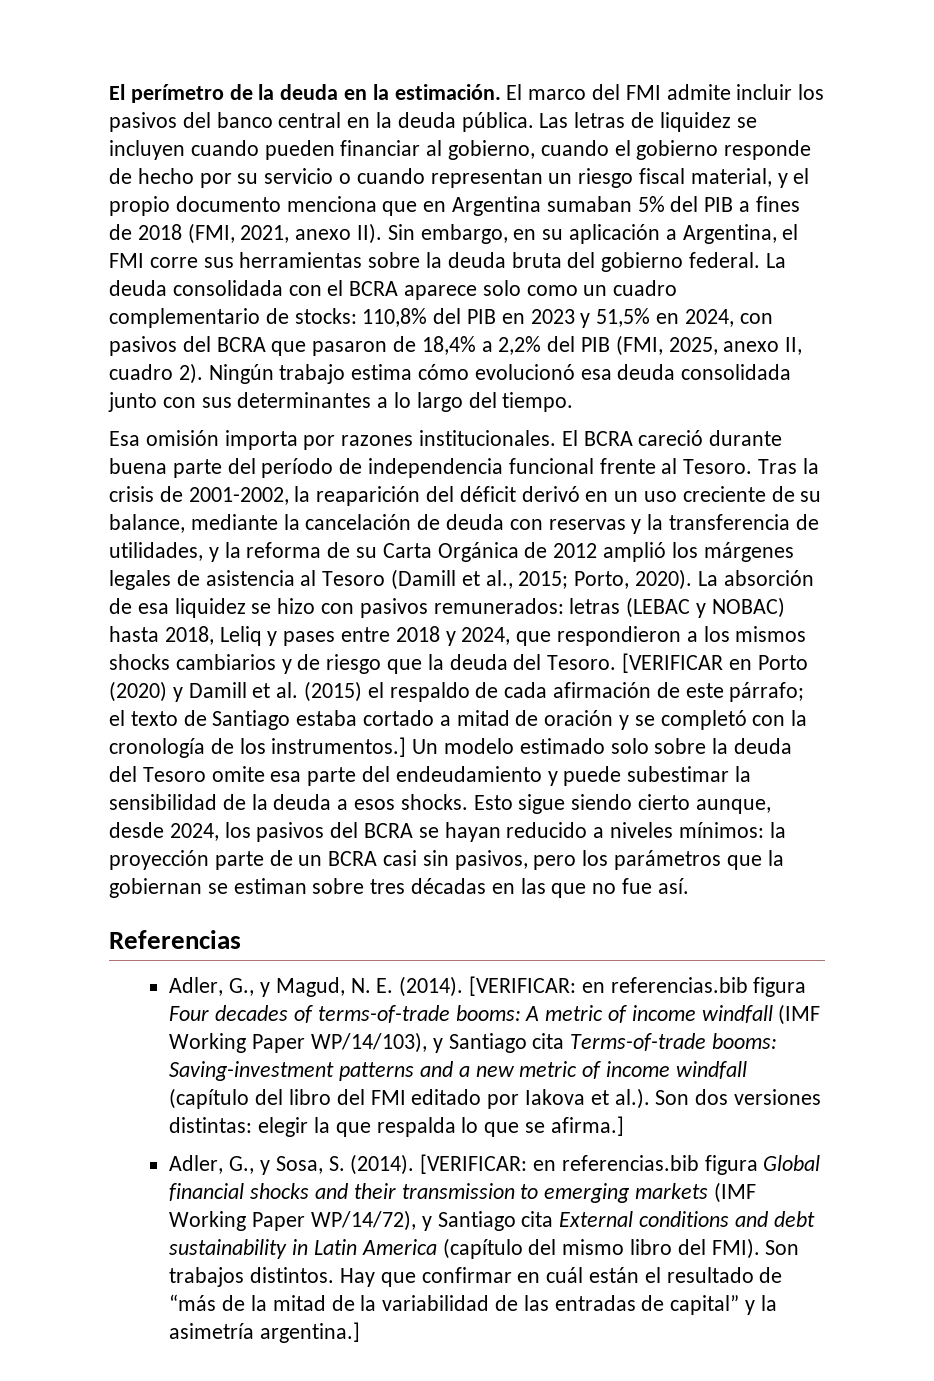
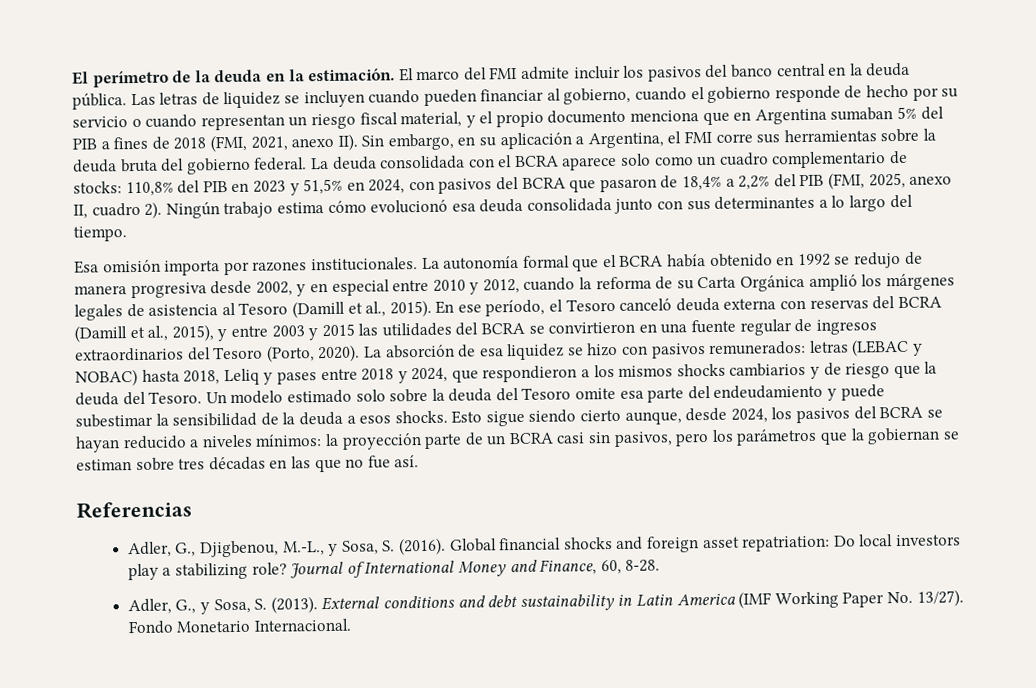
- El BCRA careció durante buena parte del período de independencia funcional frente al Tesoro. Tras la crisis de 2001-2002, la reaparición del déficit derivó en un uso creciente de su balance, mediante la cancelación de deuda con reservas y la transferencia de utilidades, y la reforma de su Carta Orgánica de 2012 amplió los márgenes legales de asistencia al Tesoro (Damill et al., 2015; Porto, 2020).
+ La autonomía formal que el BCRA había obtenido en 1992 se redujo de manera progresiva desde 2002, y en especial entre 2010 y 2012, cuando la reforma de su Carta Orgánica amplió los márgenes legales de asistencia al Tesoro (Damill et al., 2015). En ese período, el Tesoro canceló deuda externa con reservas del BCRA (Damill et al., 2015), y entre 2003 y 2015 las utilidades del BCRA se convirtieron en una fuente regular de ingresos extraordinarios del Tesoro (Porto, 2020).
- [VERIFICAR en Porto (2020) y Damill et al. (2015) el respaldo de cada afirmación de este párrafo; el texto de Santiago estaba cortado a mitad de oración y se completó con la cronología de los instrumentos.]
- Adler, G., y Magud, N. E. (2014). [VERIFICAR: en referencias.bib figura Four decades of terms-of-trade booms: A metric of income windfall (IMF Working Paper WP/14/103), y Santiago cita Terms-of-trade booms: Saving-investment patterns and a new metric of income windfall (capítulo del libro del FMI editado por Iakova et al.). Son dos versiones distintas: elegir la que respalda lo que se afirma.]
+ Adler, G., Djigbenou, M.-L., y Sosa, S. (2016). Global financial shocks and foreign asset repatriation: Do local investors play a stabilizing role? Journal of International Money and Finance, 60, 8-28.
- Adler, G., y Sosa, S. (2014). [VERIFICAR: en referencias.bib figura Global financial shocks and their transmission to emerging markets (IMF Working Paper WP/14/72), y Santiago cita External conditions and debt sustainability in Latin America (capítulo del mismo libro del FMI). Son trabajos distintos. Hay que confirmar en cuál están el resultado de “más de la mitad de la variabilidad de las entradas de capital” y la asimetría argentina.]
+ Adler, G., y Sosa, S. (2013). External conditions and debt sustainability in Latin America (IMF Working Paper No. 13/27). Fondo Monetario Internacional.

